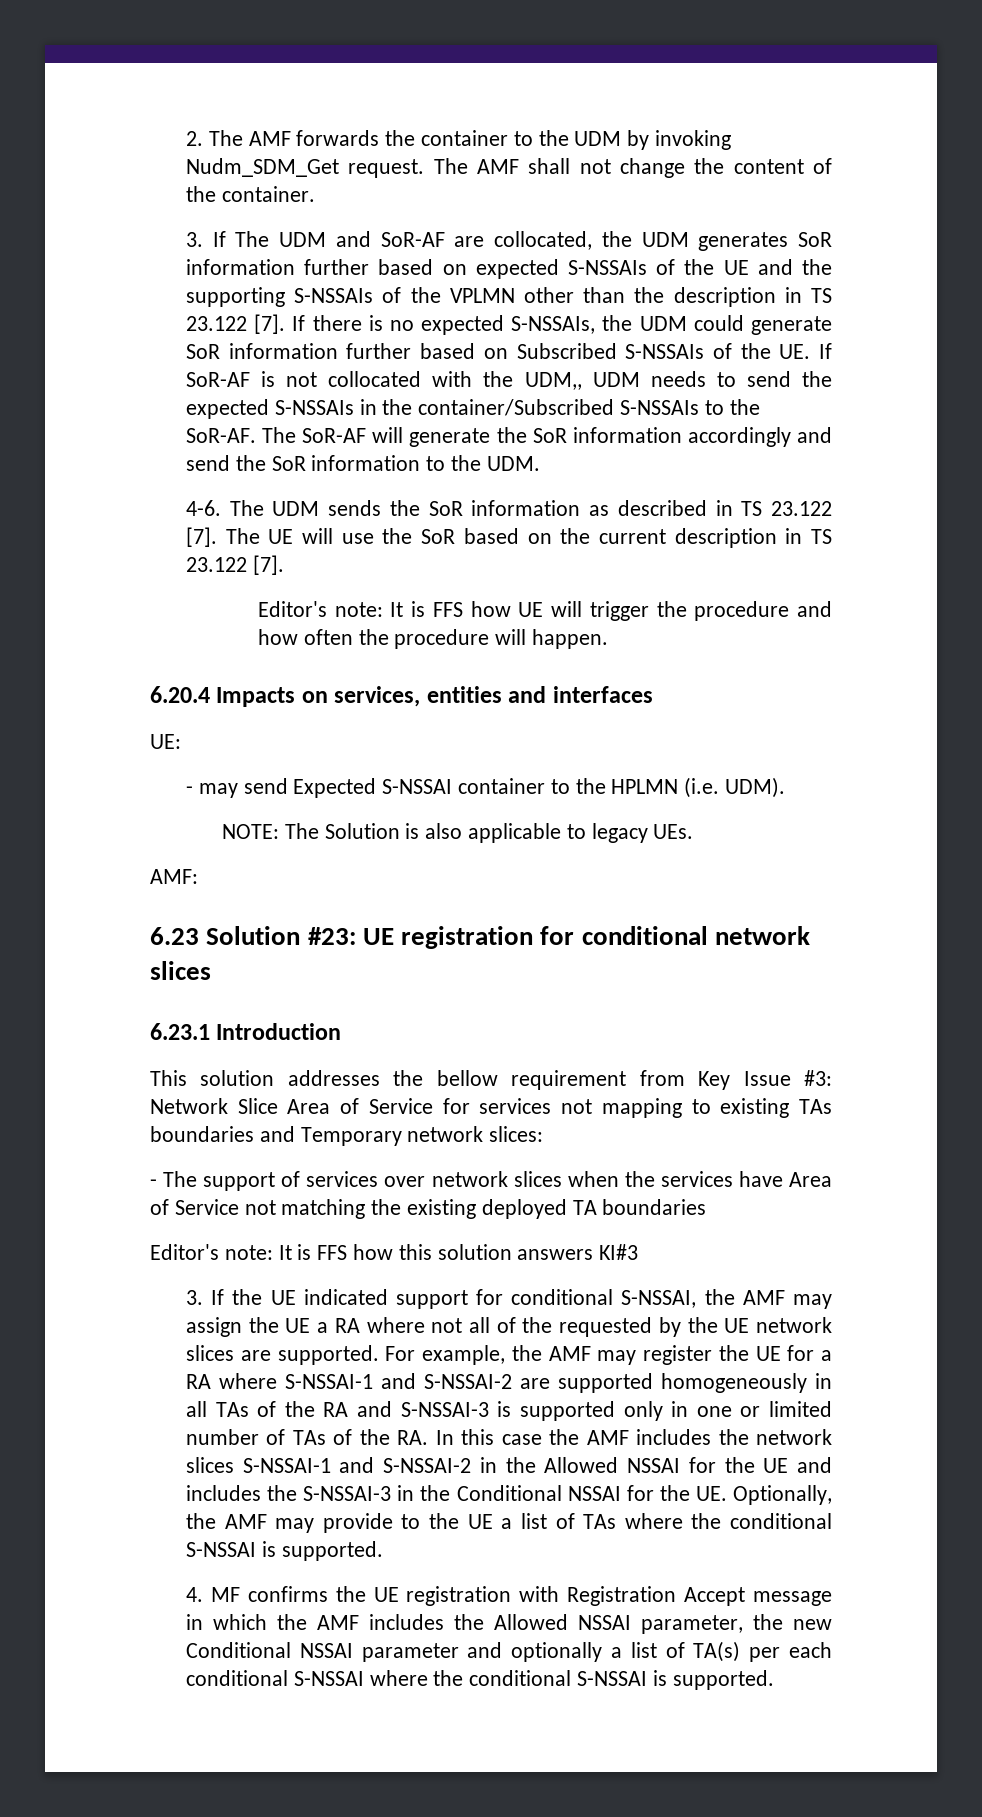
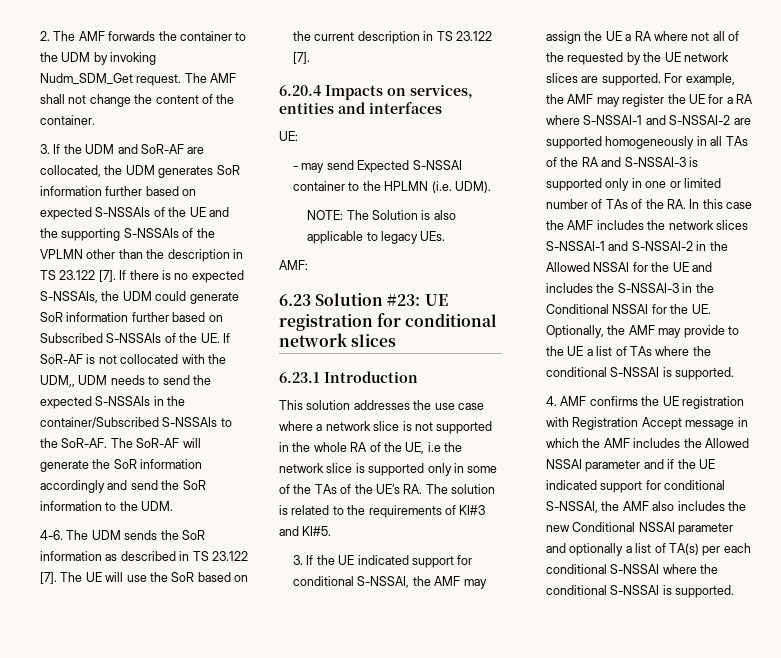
- 3. If The UDM and SoR-AF are collocated, the UDM generates SoR information further based on expected S-NSSAIs of the UE and the supporting S-NSSAIs of the VPLMN other than the description in TS 23.122 [7].
+ 3. If the UDM and SoR-AF are collocated, the UDM generates SoR information further based on expected S-NSSAIs of the UE and the supporting S-NSSAIs of the VPLMN other than the description in TS 23.122 [7].
- Editor's note: It is FFS how UE will trigger the procedure and how often the procedure will happen.
- This solution addresses the bellow requirement from Key Issue #3: Network Slice Area of Service for services not mapping to existing TAs boundaries and Temporary network slices:
- - The support of services over network slices when the services have Area of Service not matching the existing deployed TA boundaries
- Editor's note: It is FFS how this solution answers KI#3
+ This solution addresses the use case where a network slice is not supported in the whole RA of the UE, i.e the network slice is supported only in some of the TAs of the UE’s RA. The solution is related to the requirements of KI#3 and KI#5.
- 4. MF confirms the UE registration with Registration Accept message in which the AMF includes the Allowed NSSAI parameter, the new Conditional NSSAI parameter and optionally a list of TA(s) per each conditional S-NSSAI where the conditional S-NSSAI is supported.
+ 4. AMF confirms the UE registration with Registration Accept message in which the AMF includes the Allowed NSSAI parameter and if the UE indicated support for conditional S-NSSAI, the AMF also includes the new Conditional NSSAI parameter and optionally a list of TA(s) per each conditional S-NSSAI where the conditional S-NSSAI is supported.

